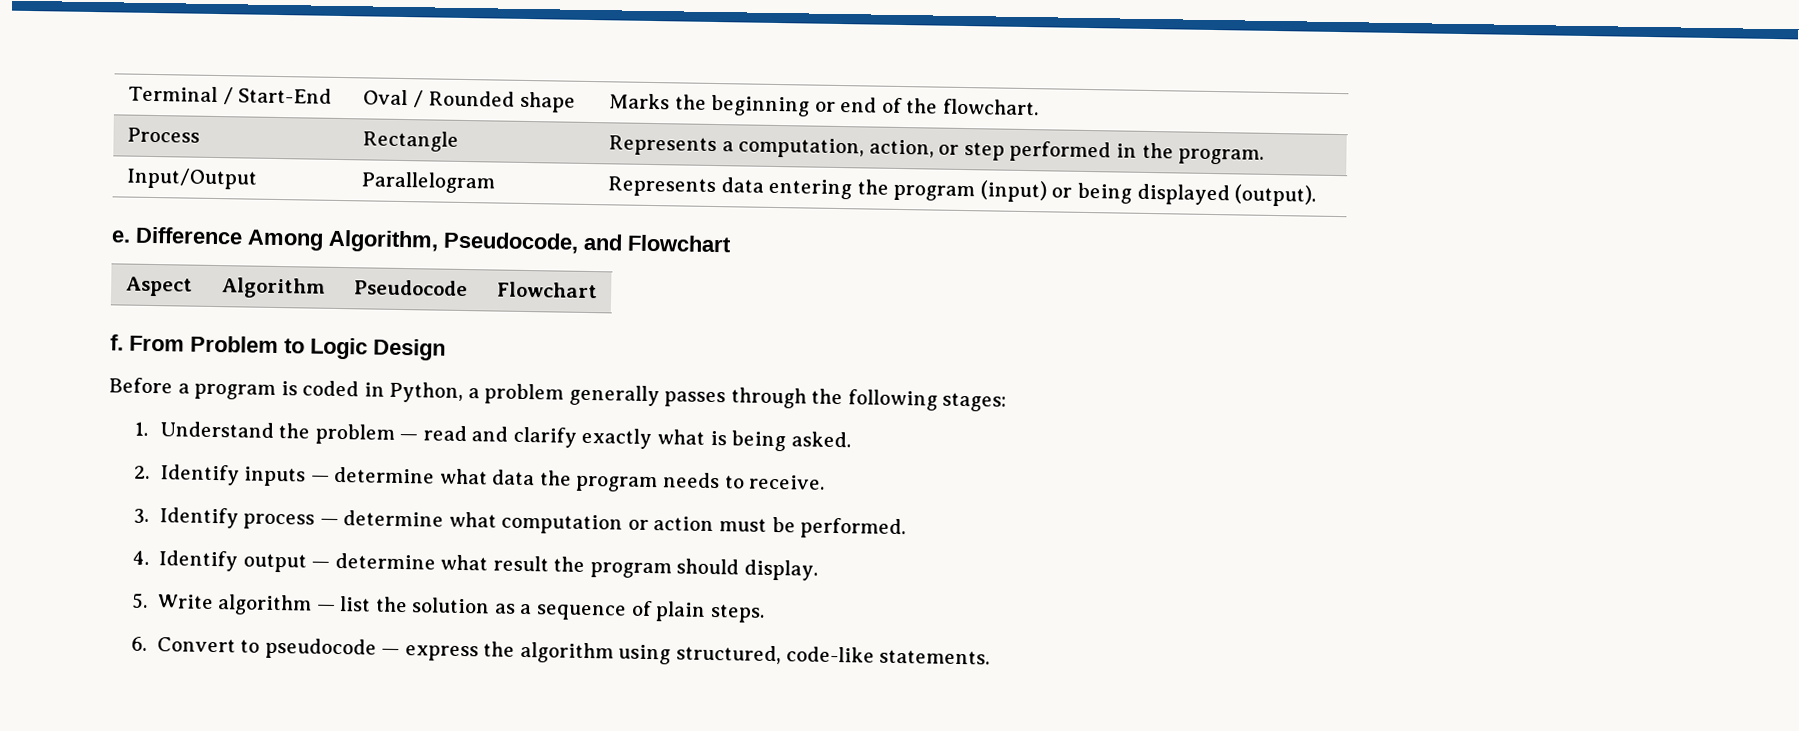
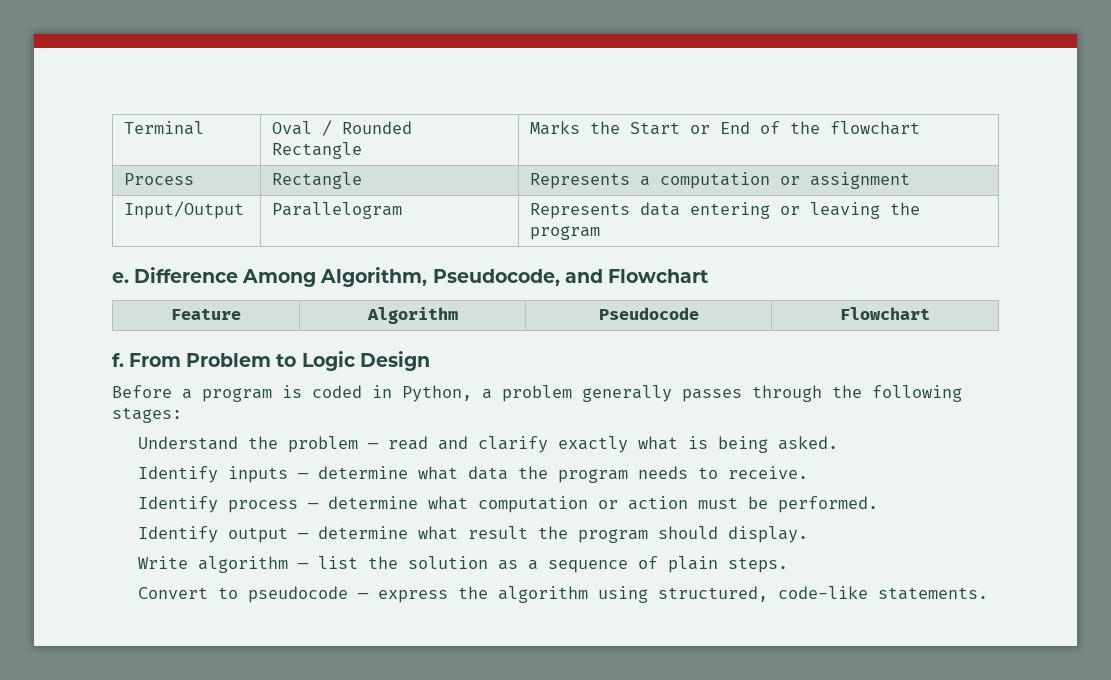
- Terminal / Start-End | Oval / Rounded shape | Marks the beginning or end of the flowchart.
+ Terminal | Oval / Rounded Rectangle | Marks the Start or End of the flowchart
- Process | Rectangle | Represents a computation, action, or step performed in the program.
+ Process | Rectangle | Represents a computation or assignment
- Input/Output | Parallelogram | Represents data entering the program (input) or being displayed (output).
+ Input/Output | Parallelogram | Represents data entering or leaving the program
- Aspect | Algorithm | Pseudocode | Flowchart
+ Feature | Algorithm | Pseudocode | Flowchart
- 1. Understand the problem — read and clarify exactly what is being asked.
+ Understand the problem — read and clarify exactly what is being asked.
- 2. Identify inputs — determine what data the program needs to receive.
+ Identify inputs — determine what data the program needs to receive.
- 3. Identify process — determine what computation or action must be performed.
+ Identify process — determine what computation or action must be performed.
- 4. Identify output — determine what result the program should display.
+ Identify output — determine what result the program should display.
- 5. Write algorithm — list the solution as a sequence of plain steps.
+ Write algorithm — list the solution as a sequence of plain steps.
- 6. Convert to pseudocode — express the algorithm using structured, code-like statements.
+ Convert to pseudocode — express the algorithm using structured, code-like statements.

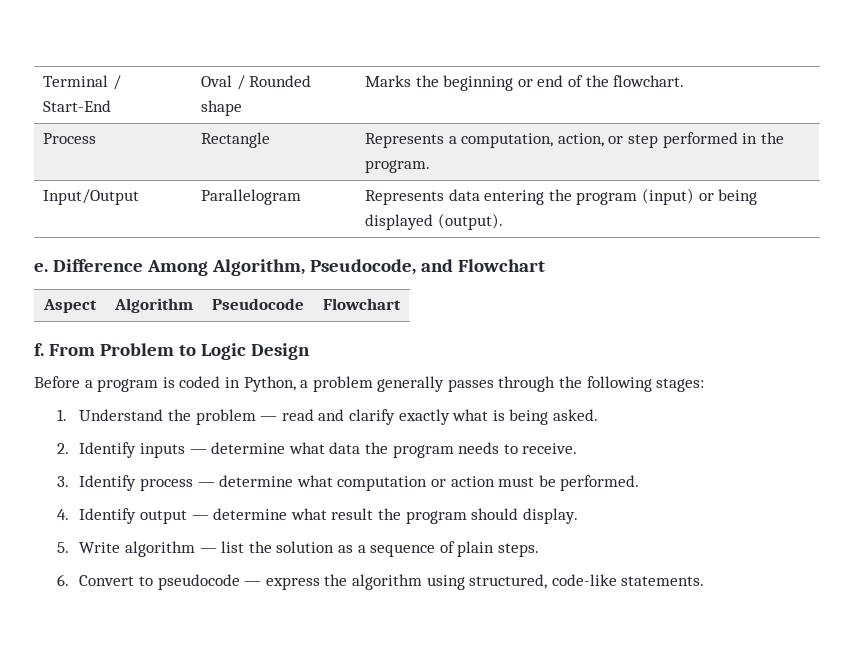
- Terminal | Oval / Rounded Rectangle | Marks the Start or End of the flowchart
+ Terminal / Start-End | Oval / Rounded shape | Marks the beginning or end of the flowchart.
- Process | Rectangle | Represents a computation or assignment
+ Process | Rectangle | Represents a computation, action, or step performed in the program.
- Input/Output | Parallelogram | Represents data entering or leaving the program
+ Input/Output | Parallelogram | Represents data entering the program (input) or being displayed (output).
- Feature | Algorithm | Pseudocode | Flowchart
+ Aspect | Algorithm | Pseudocode | Flowchart
- Understand the problem — read and clarify exactly what is being asked.
+ 1. Understand the problem — read and clarify exactly what is being asked.
- Identify inputs — determine what data the program needs to receive.
+ 2. Identify inputs — determine what data the program needs to receive.
- Identify process — determine what computation or action must be performed.
+ 3. Identify process — determine what computation or action must be performed.
- Identify output — determine what result the program should display.
+ 4. Identify output — determine what result the program should display.
- Write algorithm — list the solution as a sequence of plain steps.
+ 5. Write algorithm — list the solution as a sequence of plain steps.
- Convert to pseudocode — express the algorithm using structured, code-like statements.
+ 6. Convert to pseudocode — express the algorithm using structured, code-like statements.

